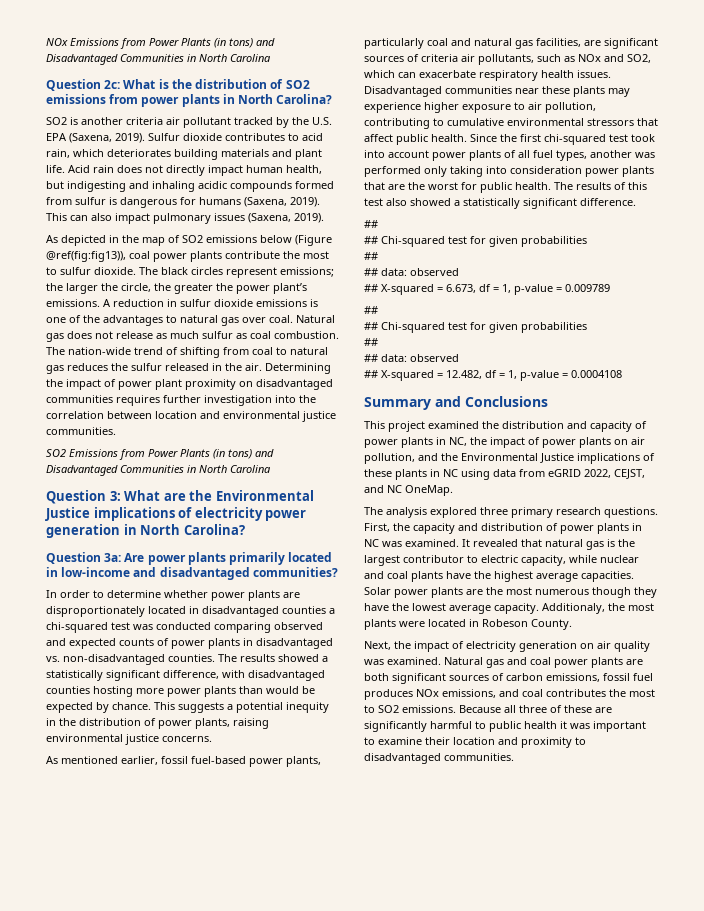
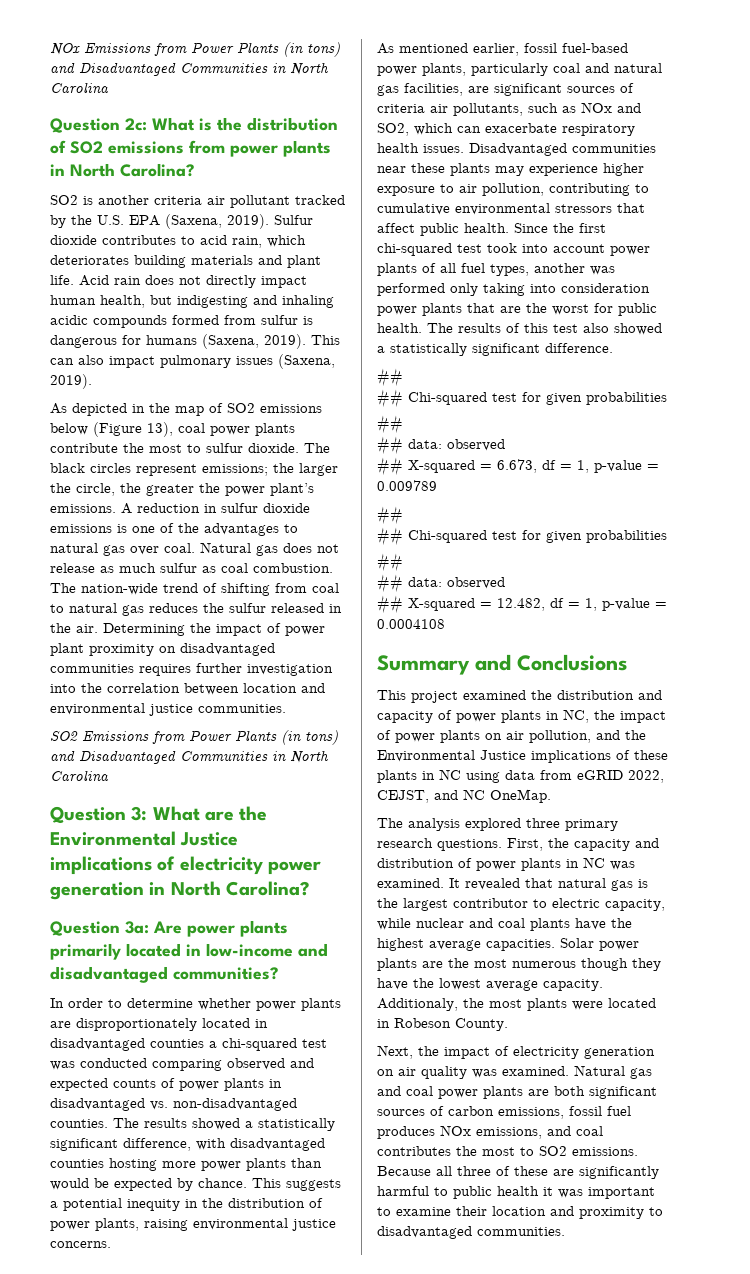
- As depicted in the map of SO2 emissions below (Figure @ref(fig:fig13)), coal power plants contribute the most to sulfur dioxide.
+ As depicted in the map of SO2 emissions below (Figure 13), coal power plants contribute the most to sulfur dioxide.

